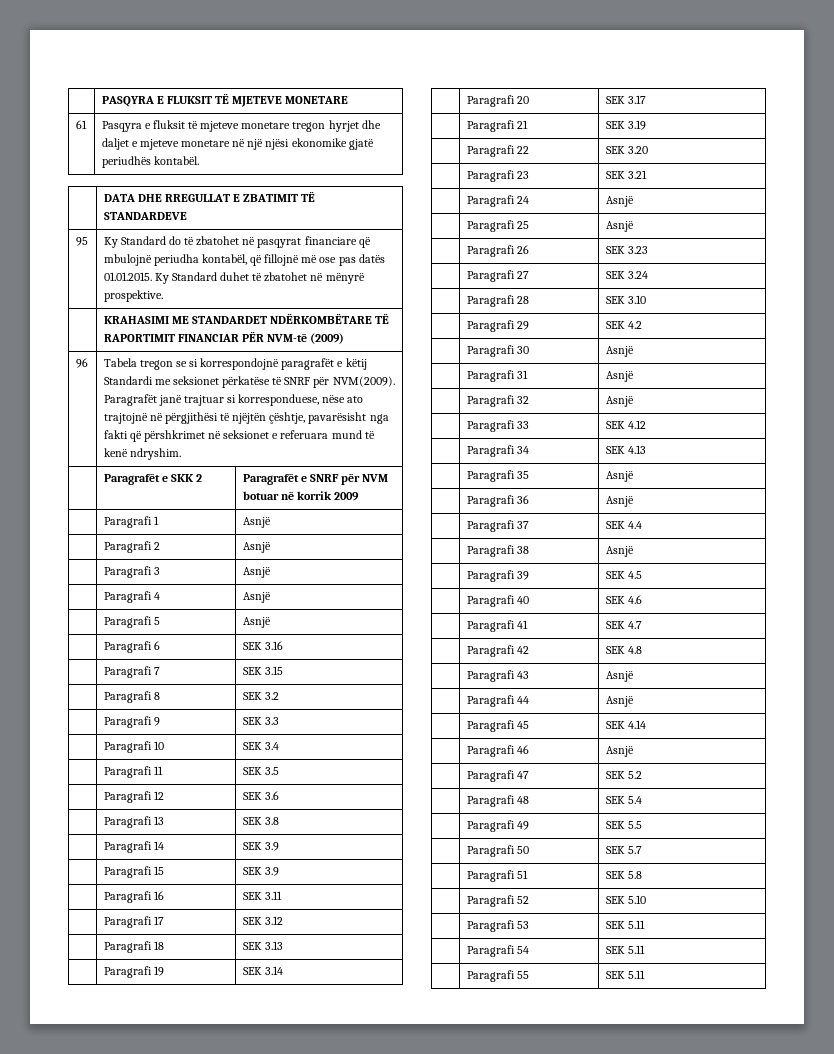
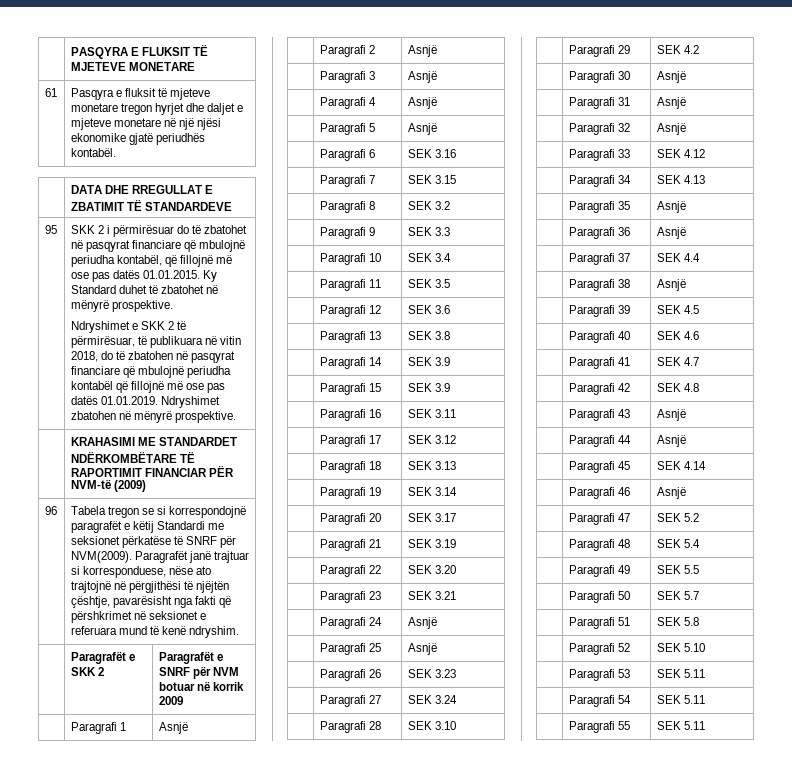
- Ky Standard do të zbatohet në pasqyrat financiare që mbulojnë periudha kontabël, që fillojnë më ose pas datës 01.01.2015. Ky Standard duhet të zbatohet në mënyrë prospektive.
+ SKK 2 i përmirësuar do të zbatohet në pasqyrat financiare që mbulojnë periudha kontabël, që fillojnë më ose pas datës 01.01.2015. Ky Standard duhet të zbatohet në mënyrë prospektive.
+ Ndryshimet e SKK 2 të përmirësuar, të publikuara në vitin 2018, do të zbatohen në pasqyrat financiare që mbulojnë periudha kontabël që fillojnë më ose pas datës 01.01.2019. Ndryshimet zbatohen në mënyrë prospektive.

